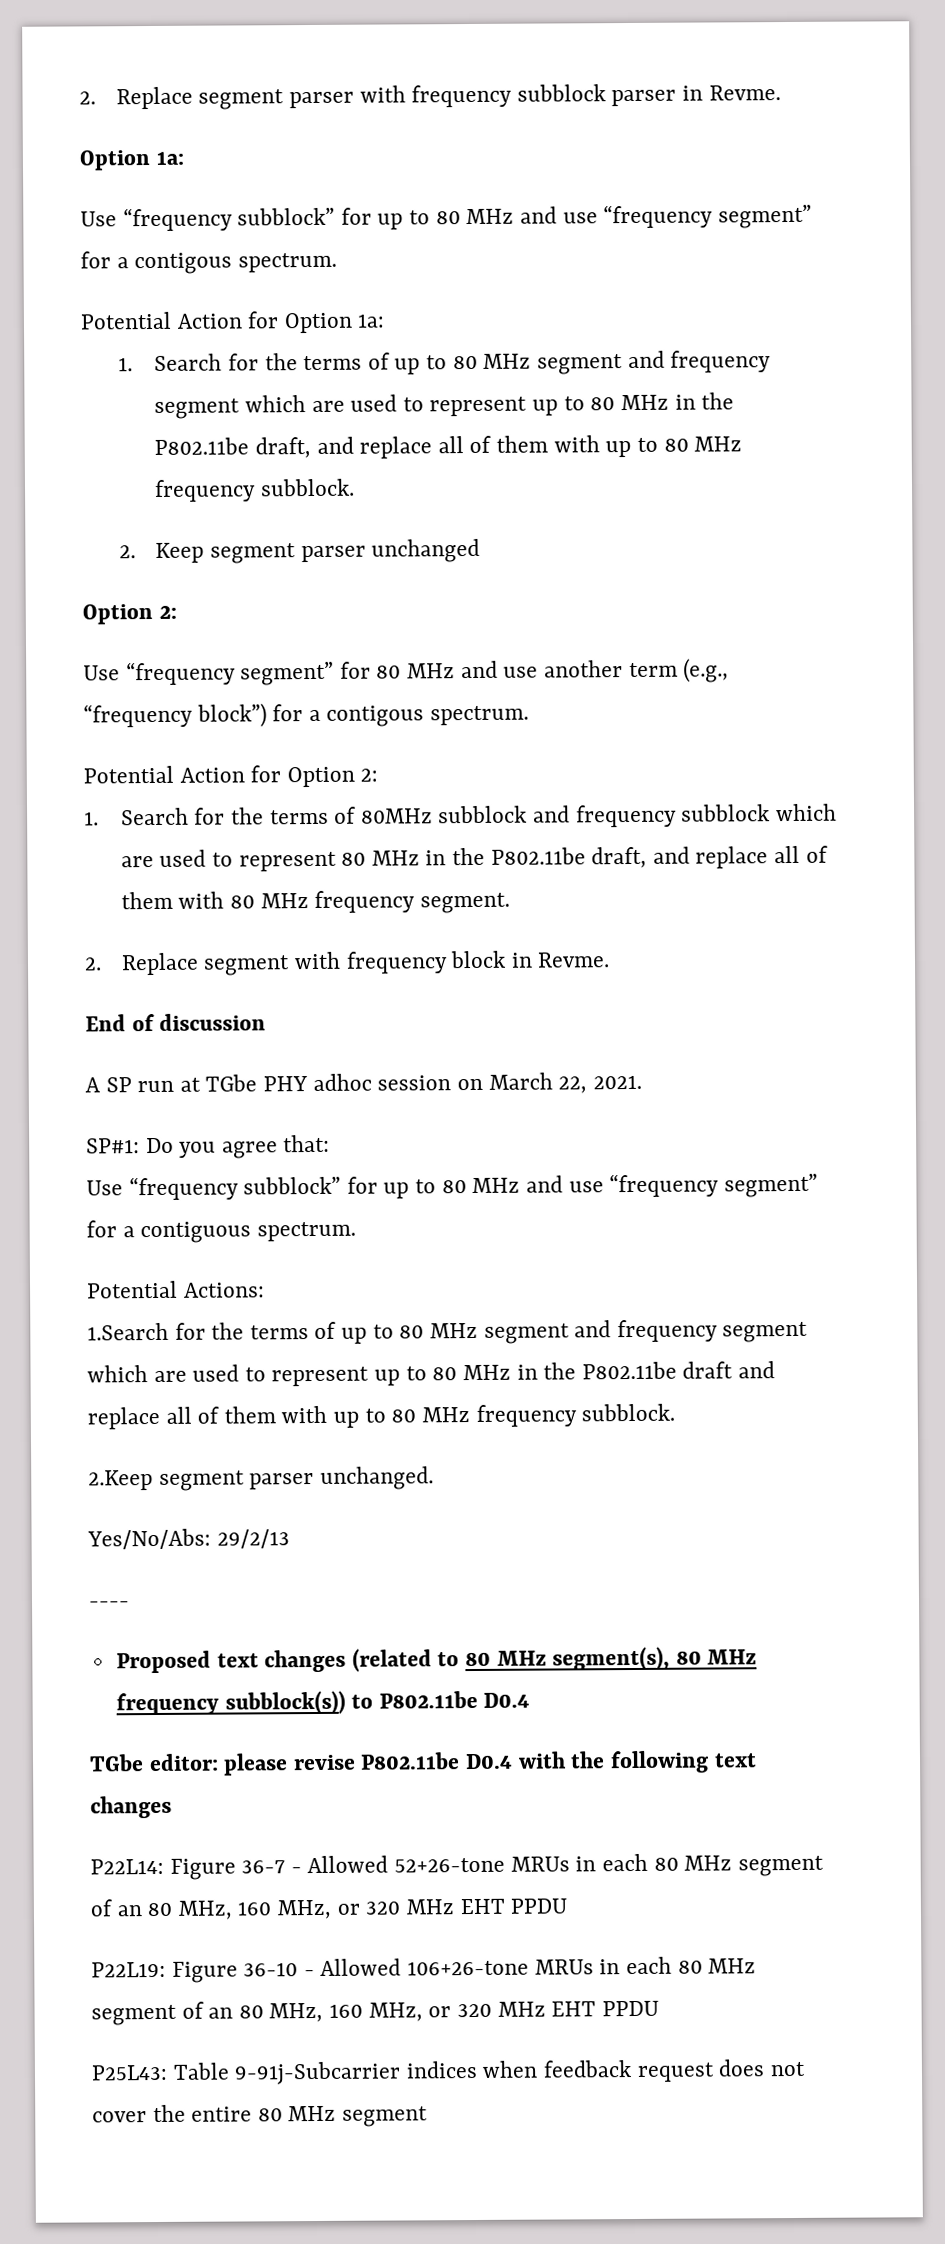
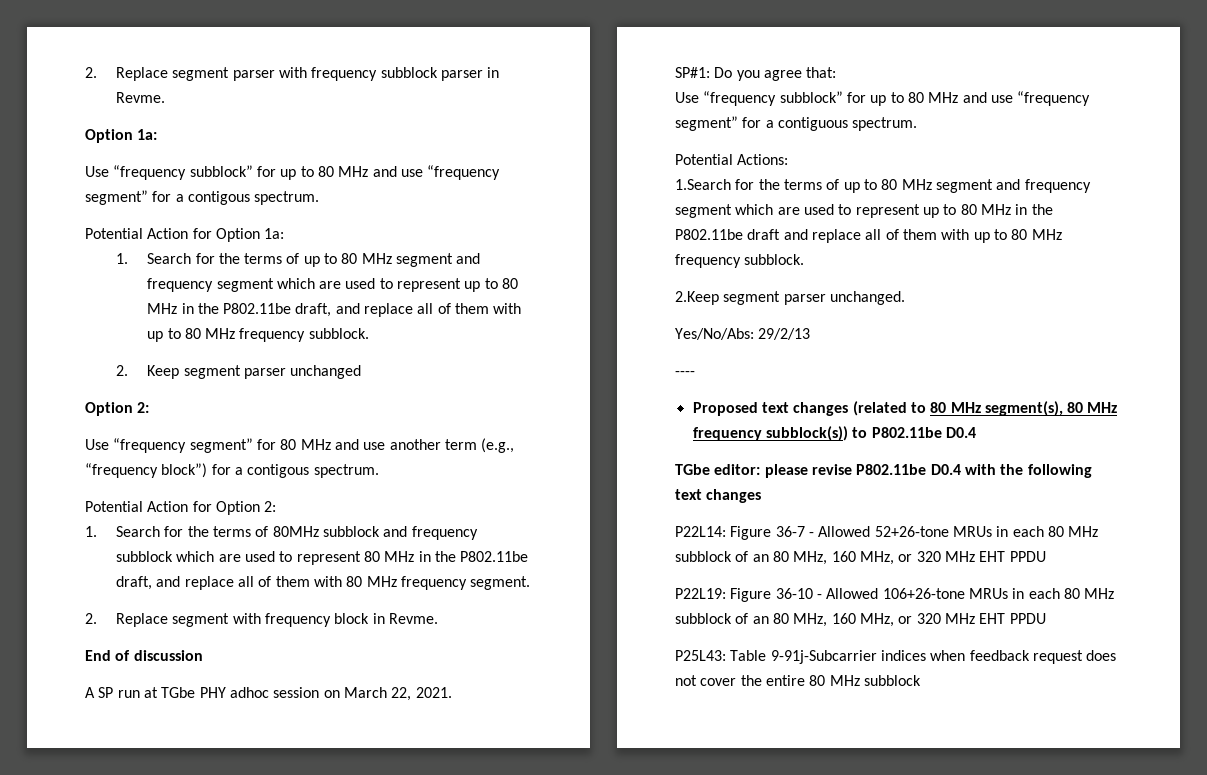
- P22L14: Figure 36-7 - Allowed 52+26-tone MRUs in each 80 MHz segment of an 80 MHz, 160 MHz, or 320 MHz EHT PPDU
+ P22L14: Figure 36-7 - Allowed 52+26-tone MRUs in each 80 MHz subblock of an 80 MHz, 160 MHz, or 320 MHz EHT PPDU
- P22L19: Figure 36-10 - Allowed 106+26-tone MRUs in each 80 MHz segment of an 80 MHz, 160 MHz, or 320 MHz EHT PPDU
+ P22L19: Figure 36-10 - Allowed 106+26-tone MRUs in each 80 MHz subblock of an 80 MHz, 160 MHz, or 320 MHz EHT PPDU
- P25L43: Table 9-91j-Subcarrier indices when feedback request does not cover the entire 80 MHz segment
+ P25L43: Table 9-91j-Subcarrier indices when feedback request does not cover the entire 80 MHz subblock

